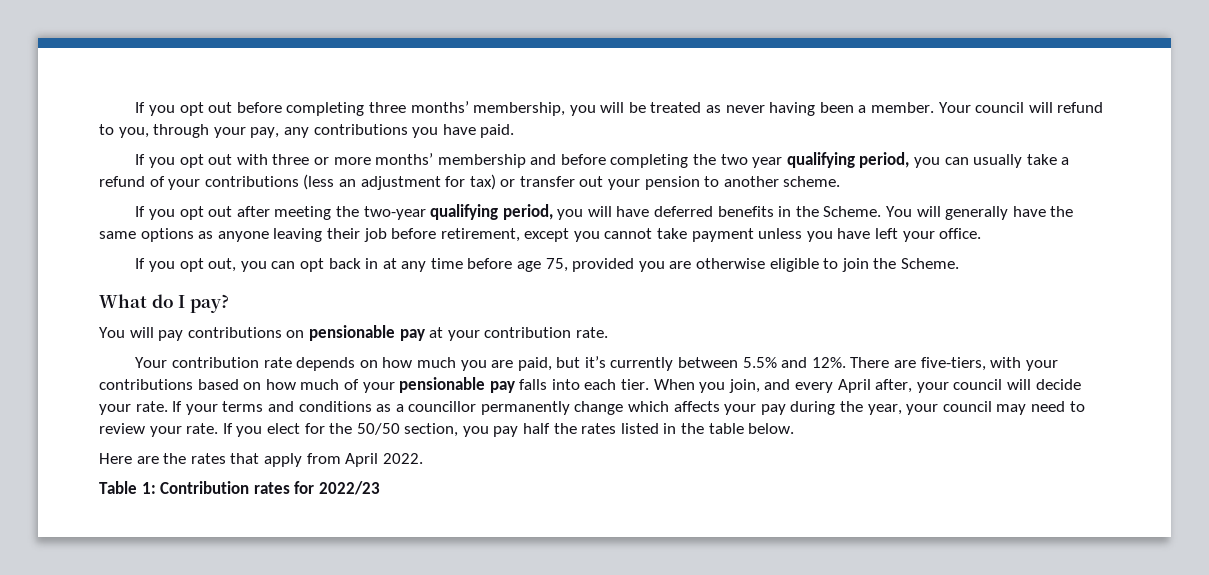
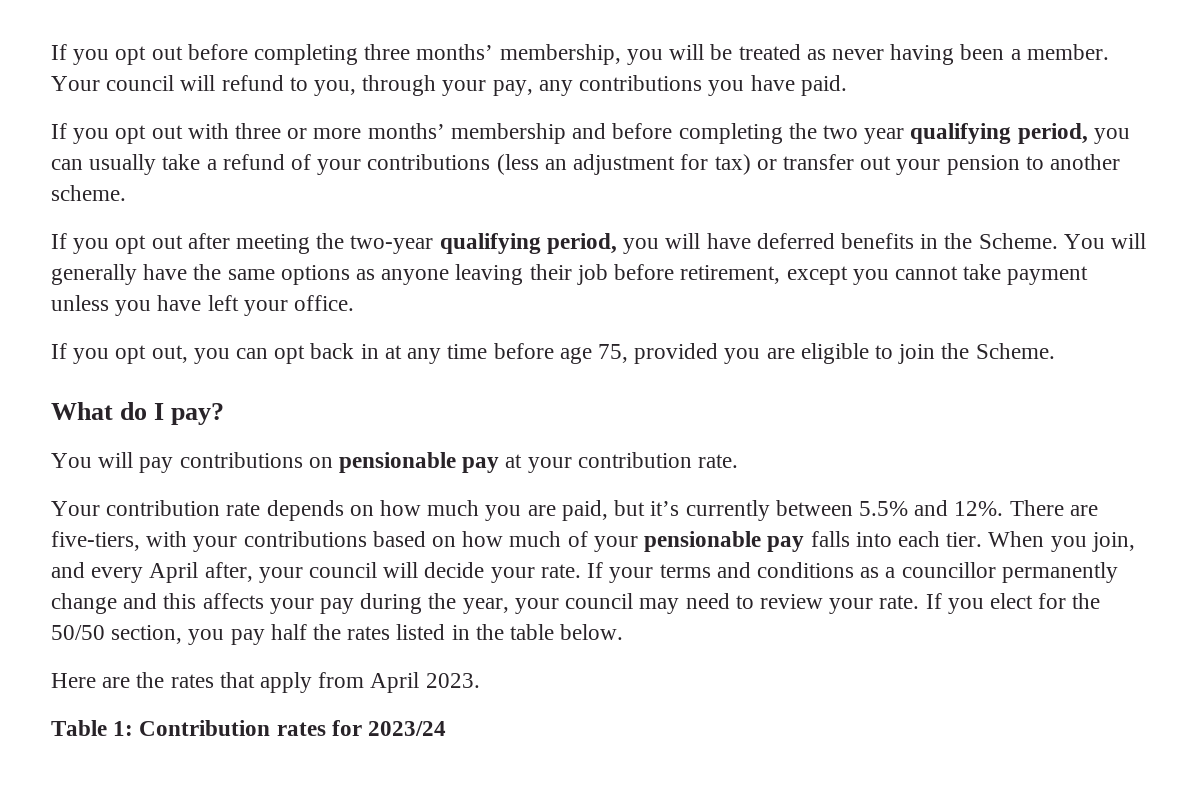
- If you opt out, you can opt back in at any time before age 75, provided you are otherwise eligible to join the Scheme.
+ If you opt out, you can opt back in at any time before age 75, provided you are eligible to join the Scheme.
- If your terms and conditions as a councillor permanently change which affects your pay during the year, your council may need to review your rate.
+ If your terms and conditions as a councillor permanently change and this affects your pay during the year, your council may need to review your rate.
- Here are the rates that apply from April 2022.
+ Here are the rates that apply from April 2023.
- Table 1: Contribution rates for 2022/23
+ Table 1: Contribution rates for 2023/24

